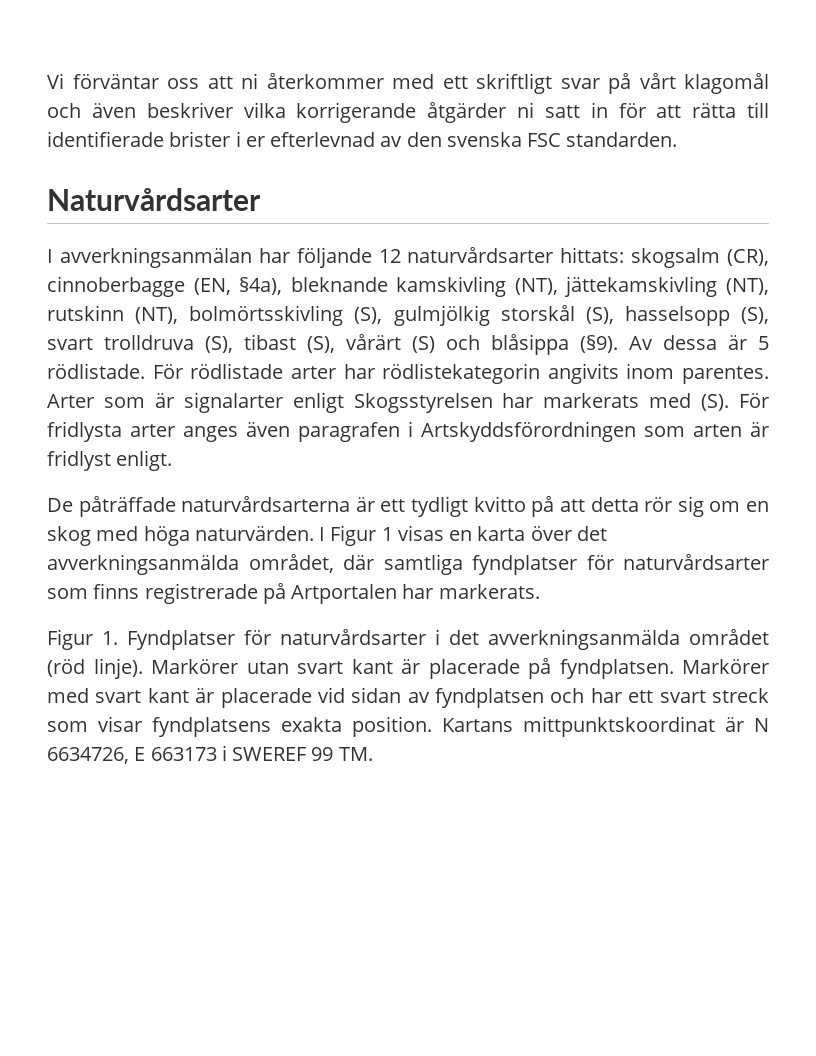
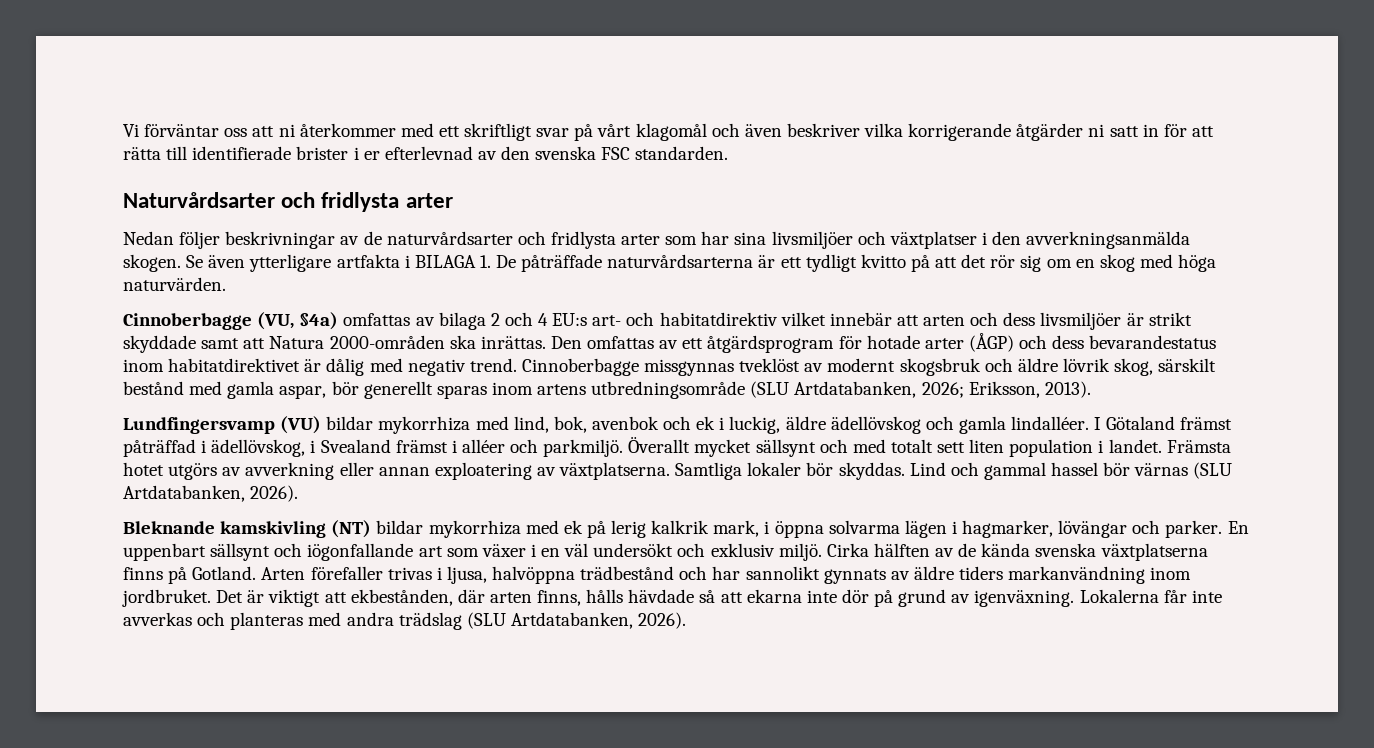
- Naturvårdsarter
- I avverkningsanmälan har följande 12 naturvårdsarter hittats: skogsalm (CR), cinnoberbagge (EN, §4a), bleknande kamskivling (NT), jättekamskivling (NT), rutskinn (NT), bolmörtsskivling (S), gulmjölkig storskål (S), hasselsopp (S), svart trolldruva (S), tibast (S), vårärt (S) och blåsippa (§9). Av dessa är 5 rödlistade. För rödlistade arter har rödlistekategorin angivits inom parentes. Arter som är signalarter enligt Skogsstyrelsen har markerats med (S). För fridlysta arter anges även paragrafen i Artskyddsförordningen som arten är fridlyst enligt.
- De påträffade naturvårdsarterna är ett tydligt kvitto på att detta rör sig om en skog med höga naturvärden. I Figur 1 visas en karta över det avverkningsanmälda området, där samtliga fyndplatser för naturvårdsarter som finns registrerade på Artportalen har markerats.
- Figur 1. Fyndplatser för naturvårdsarter i det avverkningsanmälda området (röd linje). Markörer utan svart kant är placerade på fyndplatsen. Markörer med svart kant är placerade vid sidan av fyndplatsen och har ett svart streck som visar fyndplatsens exakta position. Kartans mittpunktskoordinat är N 6634726, E 663173 i SWEREF 99 TM.
+ Naturvårdsarter och fridlysta arter
+ Nedan följer beskrivningar av de naturvårdsarter och fridlysta arter som har sina livsmiljöer och växtplatser i den avverkningsanmälda skogen. Se även ytterligare artfakta i BILAGA 1. De påträffade naturvårdsarterna är ett tydligt kvitto på att det rör sig om en skog med höga naturvärden.
+ Cinnoberbagge (VU, §4a) omfattas av bilaga 2 och 4 EU:s art- och habitatdirektiv vilket innebär att arten och dess livsmiljöer är strikt skyddade samt att Natura 2000-områden ska inrättas. Den omfattas av ett åtgärdsprogram för hotade arter (ÅGP) och dess bevarandestatus inom habitatdirektivet är dålig med negativ trend. Cinnoberbagge missgynnas tveklöst av modernt skogsbruk och äldre lövrik skog, särskilt bestånd med gamla aspar, bör generellt sparas inom artens utbredningsområde (SLU Artdatabanken, 2026; Eriksson, 2013).
+ Lundfingersvamp (VU) bildar mykorrhiza med lind, bok, avenbok och ek i luckig, äldre ädellövskog och gamla lindalléer. I Götaland främst påträffad i ädellövskog, i Svealand främst i alléer och parkmiljö. Överallt mycket sällsynt och med totalt sett liten population i landet. Främsta hotet utgörs av avverkning eller annan exploatering av växtplatserna. Samtliga lokaler bör skyddas. Lind och gammal hassel bör värnas (SLU Artdatabanken, 2026).
+ Bleknande kamskivling (NT) bildar mykorrhiza med ek på lerig kalkrik mark, i öppna solvarma lägen i hagmarker, lövängar och parker. En uppenbart sällsynt och iögonfallande art som växer i en väl undersökt och exklusiv miljö. Cirka hälften av de kända svenska växtplatserna finns på Gotland. Arten förefaller trivas i ljusa, halvöppna trädbestånd och har sannolikt gynnats av äldre tiders markanvändning inom jordbruket. Det är viktigt att ekbestånden, där arten finns, hålls hävdade så att ekarna inte dör på grund av igenväxning. Lokalerna får inte avverkas och planteras med andra trädslag (SLU Artdatabanken, 2026).

